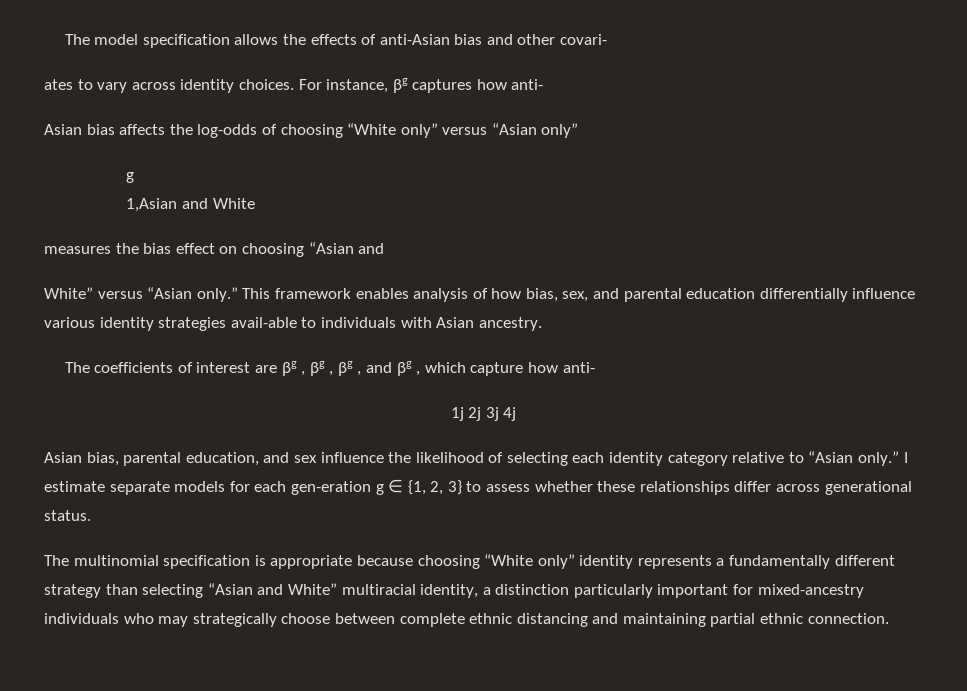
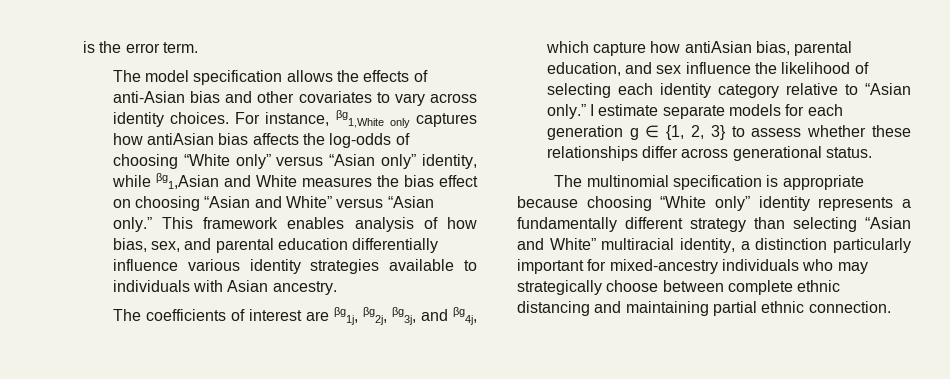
+ is the error term.
- The model specification allows the effects of anti-Asian bias and other covari-
- ates to vary across identity choices.
+ The model specification allows the effects of anti-Asian bias and other covariates to vary across identity choices.
- For instance, βg captures how anti-
- Asian bias affects the log-odds of choosing “White only” versus “Asian only”
- g
- 1,Asian and White
- measures the bias effect on choosing “Asian and
- White” versus “Asian only.”
+ For instance, βg1,White only captures how antiAsian bias affects the log-odds of choosing “White only” versus “Asian only” identity, while βg1,Asian and White measures the bias effect on choosing “Asian and White” versus “Asian only.”
- This framework enables analysis of how bias, sex, and parental education differentially influence various identity strategies avail-able to individuals with Asian ancestry.
+ This framework enables analysis of how bias, sex, and parental education differentially influence various identity strategies available to individuals with Asian ancestry.
- The coefficients of interest are βg , βg , βg , and βg , which capture how anti-
- 1j 2j 3j 4j
- Asian bias, parental education, and sex influence the likelihood of selecting each identity category relative to “Asian only.”
+ The coefficients of interest are βg1j, βg2j, βg3j, and βg4j, which capture how antiAsian bias, parental education, and sex influence the likelihood of selecting each identity category relative to “Asian only.”
- I estimate separate models for each gen-eration g ∈ {1, 2, 3} to assess whether these relationships differ across generational status.
+ I estimate separate models for each generation g ∈ {1, 2, 3} to assess whether these relationships differ across generational status.

